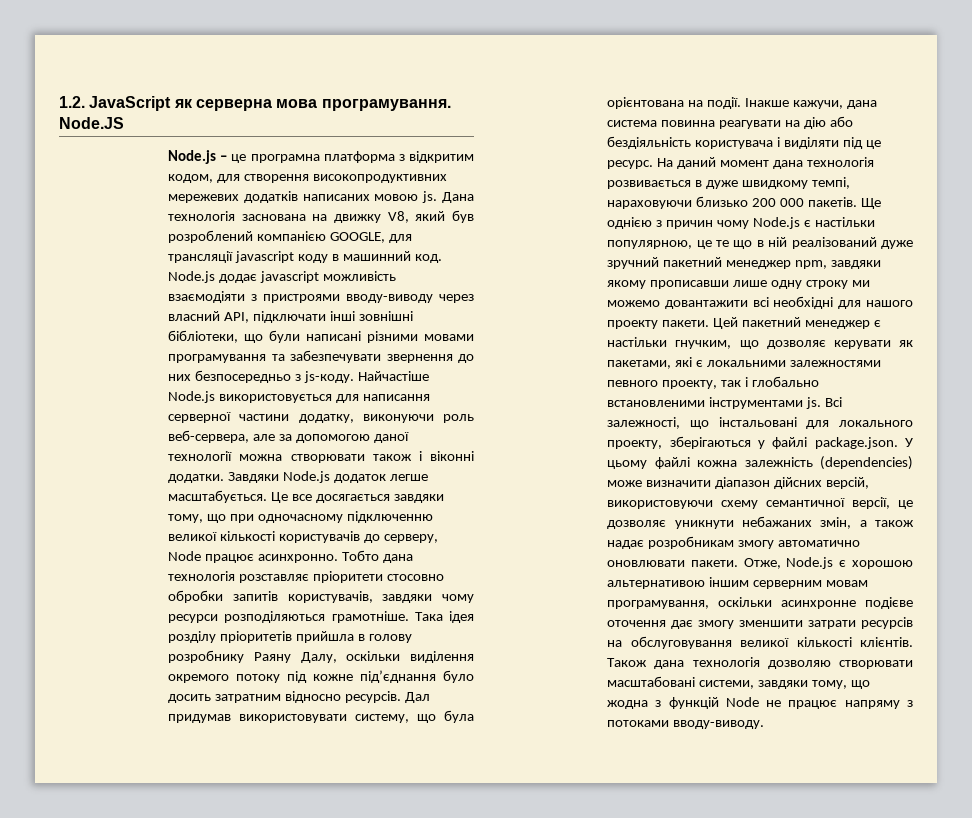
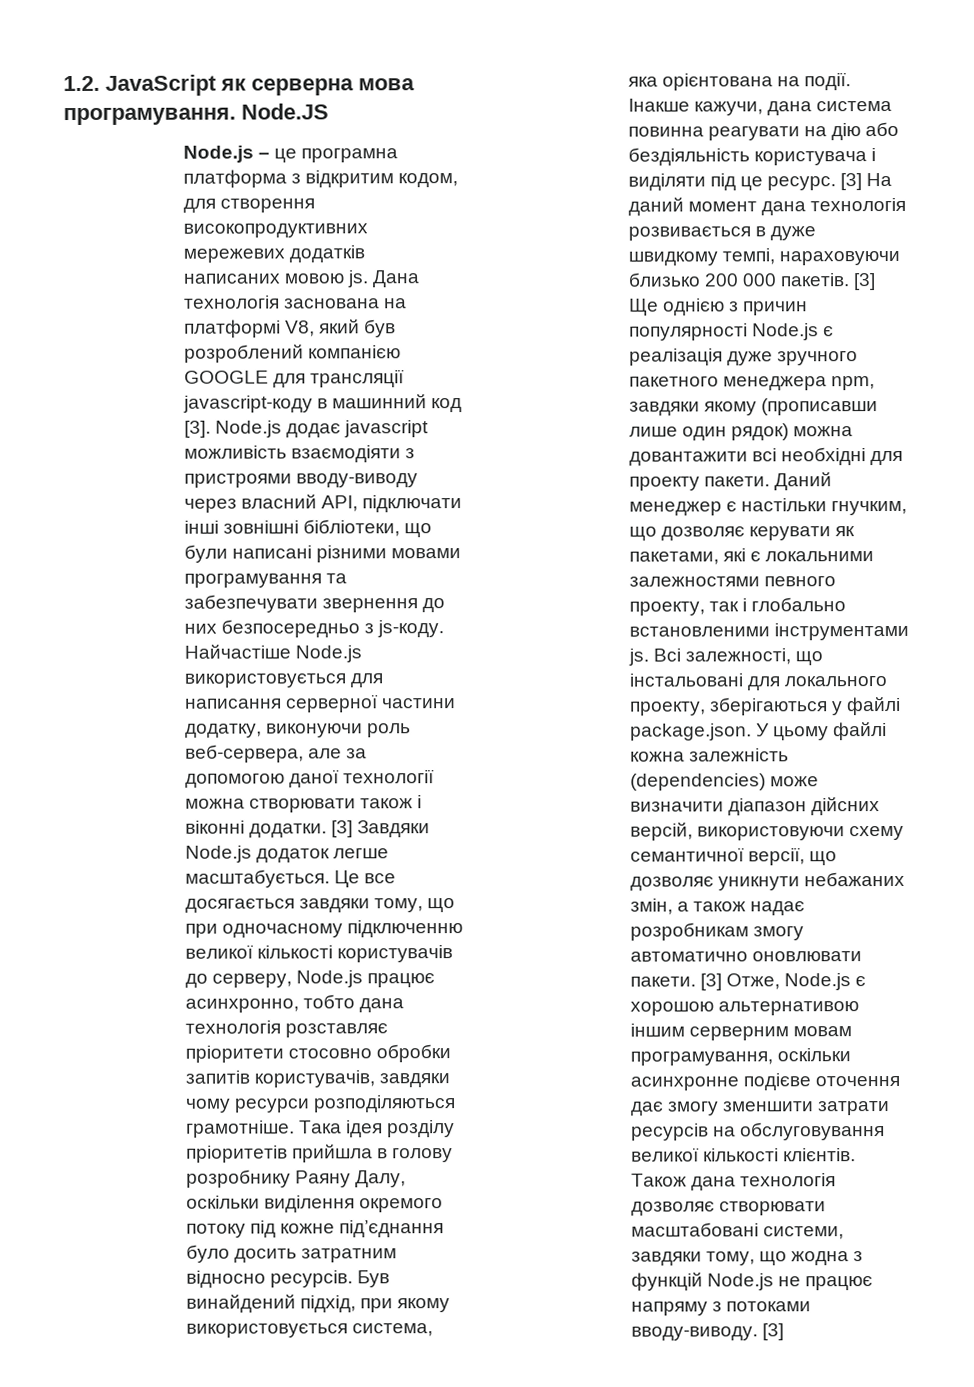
- Дана технологія заснована на движку V8, який був розроблений компанією GOOGLE, для трансляції javascript коду в машинний код.
+ Дана технологія заснована на платформі V8, який був розроблений компанією GOOGLE для трансляції javascript-коду в машинний код [3].
- Завдяки Node.js додаток легше масштабується.
+ [3] Завдяки Node.js додаток легше масштабується.
- Це все досягається завдяки тому, що при одночасному підключенню великої кількості користувачів до серверу, Node працює асинхронно. Тобто дана технологія розставляє пріоритети стосовно обробки запитів користувачів, завдяки чому ресурси розподіляються грамотніше.
+ Це все досягається завдяки тому, що при одночасному підключенню великої кількості користувачів до серверу, Node.js працює асинхронно, тобто дана технологія розставляє пріоритети стосовно обробки запитів користувачів, завдяки чому ресурси розподіляються грамотніше.
- Дал придумав використовувати систему, що була орієнтована на події.
+ Був винайдений підхід, при якому використовується система, яка орієнтована на події.
- На даний момент дана технологія розвивається в дуже швидкому темпі, нараховуючи близько 200 000 пакетів.
+ [3] На даний момент дана технологія розвивається в дуже швидкому темпі, нараховуючи близько 200 000 пакетів.
- Ще однією з причин чому Node.js є настільки популярною, це те що в ній реалізований дуже зручний пакетний менеджер npm, завдяки якому прописавши лише одну строку ми можемо довантажити всі необхідні для нашого проекту пакети.
+ [3] Ще однією з причин популярності Node.js є реалізація дуже зручного пакетного менеджера npm, завдяки якому (прописавши лише один рядок) можна довантажити всі необхідні для проекту пакети.
- Цей пакетний менеджер є настільки гнучким, що дозволяє керувати як пакетами, які є локальними залежностями певного проекту, так і глобально встановленими інструментами js.
+ Даний менеджер є настільки гнучким, що дозволяє керувати як пакетами, які є локальними залежностями певного проекту, так і глобально встановленими інструментами js.
- Всі залежності, що інстальовані для локального проекту, зберігаються у файлі package.json. У цьому файлі кожна залежність (dependencies) може визначити діапазон дійсних версій, використовуючи схему семантичної версії, це дозволяє уникнути небажаних змін, а також надає розробникам змогу автоматично оновлювати пакети.
+ Всі залежності, що інстальовані для локального проекту, зберігаються у файлі package.json. У цьому файлі кожна залежність (dependencies) може визначити діапазон дійсних версій, використовуючи схему семантичної версії, що дозволяє уникнути небажаних змін, а також надає розробникам змогу автоматично оновлювати пакети.
- Отже, Node.js є хорошою альтернативою іншим серверним мовам програмування, оскільки асинхронне подієве оточення дає змогу зменшити затрати ресурсів на обслуговування великої кількості клієнтів.
+ [3] Отже, Node.js є хорошою альтернативою іншим серверним мовам програмування, оскільки асинхронне подієве оточення дає змогу зменшити затрати ресурсів на обслуговування великої кількості клієнтів.
- Також дана технологія дозволяю створювати масштабовані системи, завдяки тому, що жодна з функцій Node не працює напряму з потоками вводу-виводу.
+ Також дана технологія дозволяє створювати масштабовані системи, завдяки тому, що жодна з функцій Node.js не працює напряму з потоками вводу-виводу. [3]

